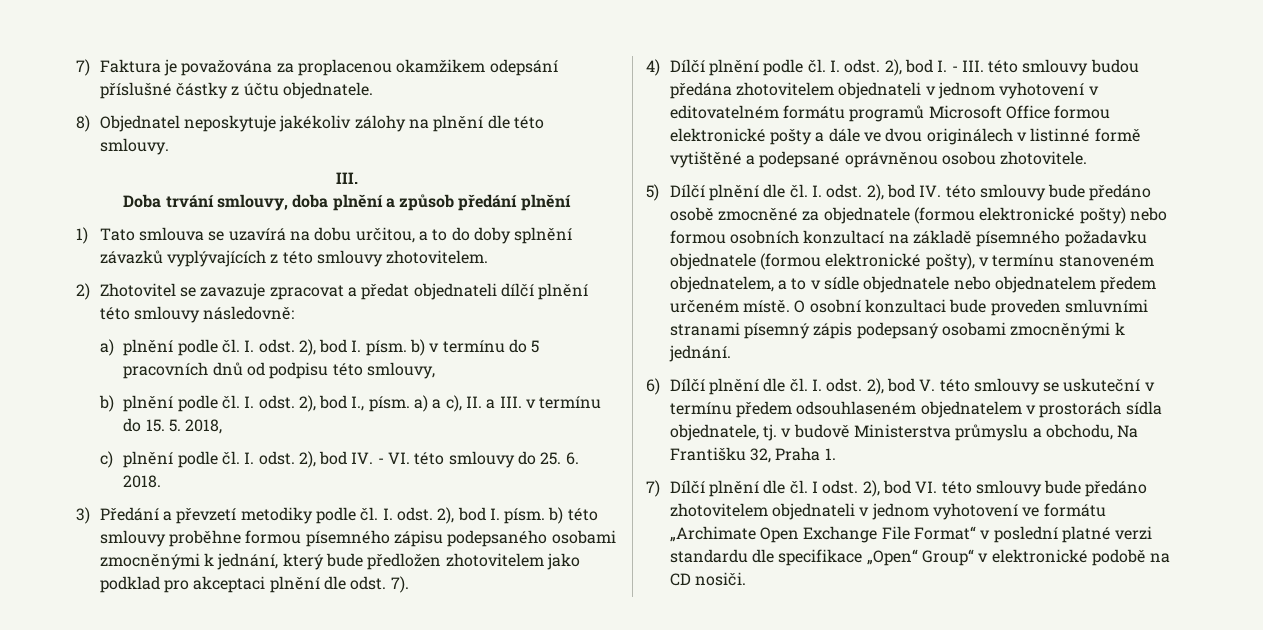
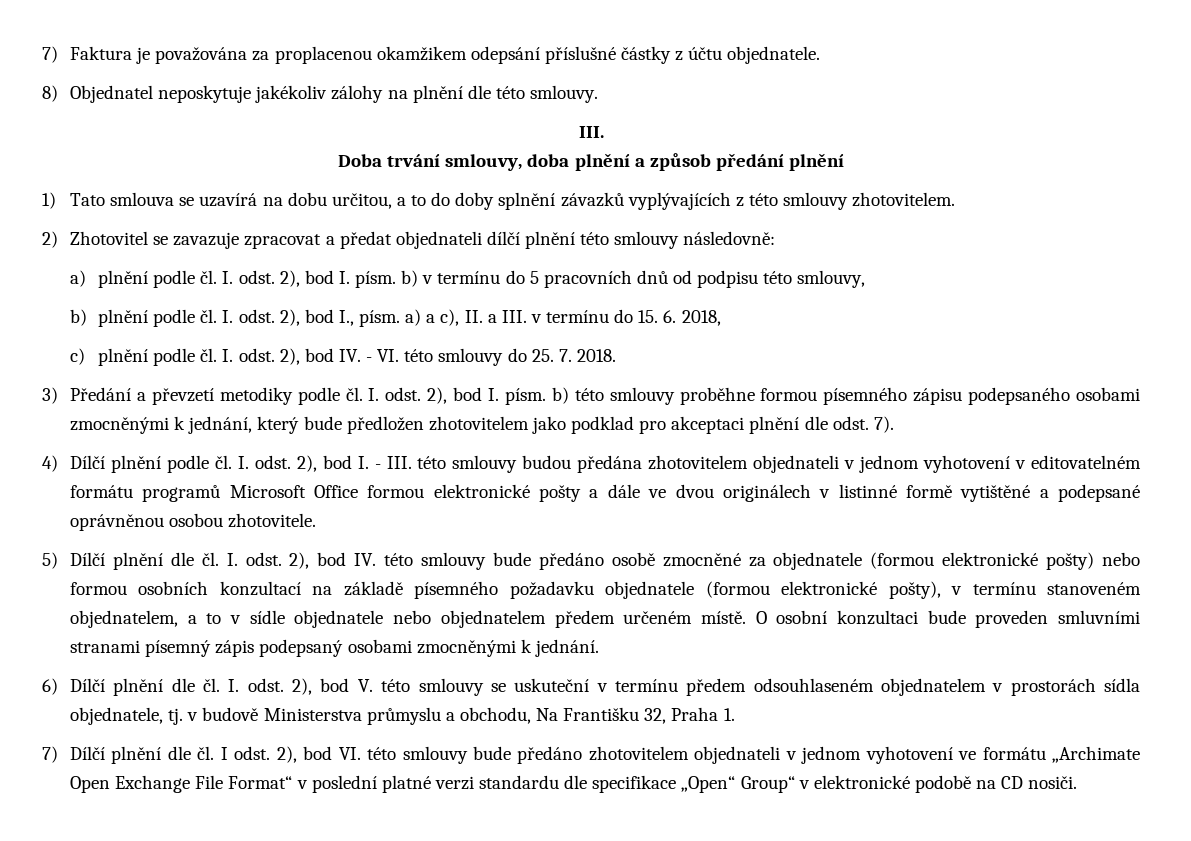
- b) plnění podle čl. I. odst. 2), bod I., písm. a) a c), II. a III. v termínu do 15. 5. 2018,
+ b) plnění podle čl. I. odst. 2), bod I., písm. a) a c), II. a III. v termínu do 15. 6. 2018,
- c) plnění podle čl. I. odst. 2), bod IV. - VI. této smlouvy do 25. 6. 2018.
+ c) plnění podle čl. I. odst. 2), bod IV. - VI. této smlouvy do 25. 7. 2018.

